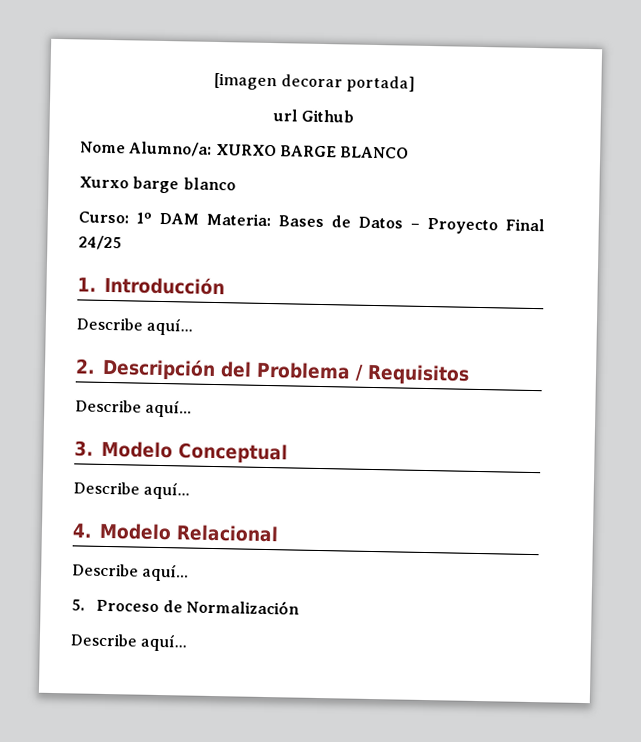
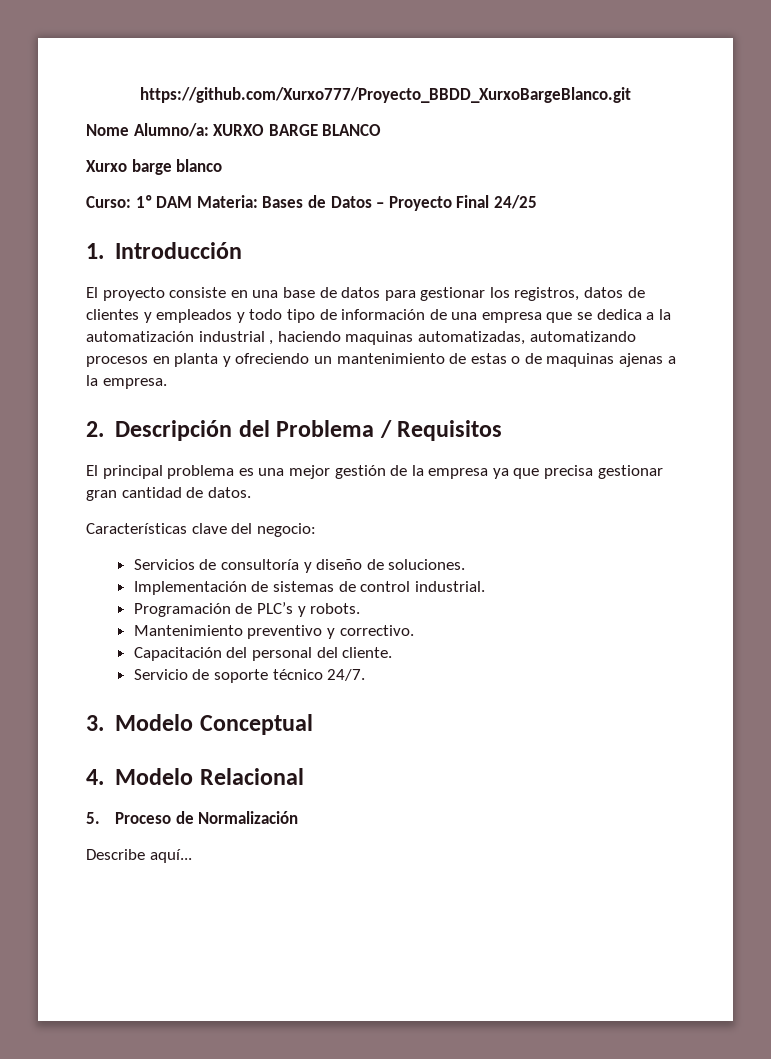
- [imagen decorar portada]
- url Github
+ https://github.com/Xurxo777/Proyecto_BBDD_XurxoBargeBlanco.git
  1. Introducción
- Describe aquí...
+ El proyecto consiste en una base de datos para gestionar los registros, datos de clientes y empleados y todo tipo de información de una empresa que se dedica a la automatización industrial , haciendo maquinas automatizadas, automatizando procesos en planta y ofreciendo un mantenimiento de estas o de maquinas ajenas a la empresa.
  2. Descripción del Problema / Requisitos
- Describe aquí...
+ El principal problema es una mejor gestión de la empresa ya que precisa gestionar gran cantidad de datos.
+ Características clave del negocio:
+ Servicios de consultoría y diseño de soluciones.
+ Implementación de sistemas de control industrial.
+ Programación de PLC’s y robots.
+ Mantenimiento preventivo y correctivo.
+ Capacitación del personal del cliente.
+ Servicio de soporte técnico 24/7.
  3. Modelo Conceptual
- Describe aquí...
  4. Modelo Relacional
- Describe aquí...

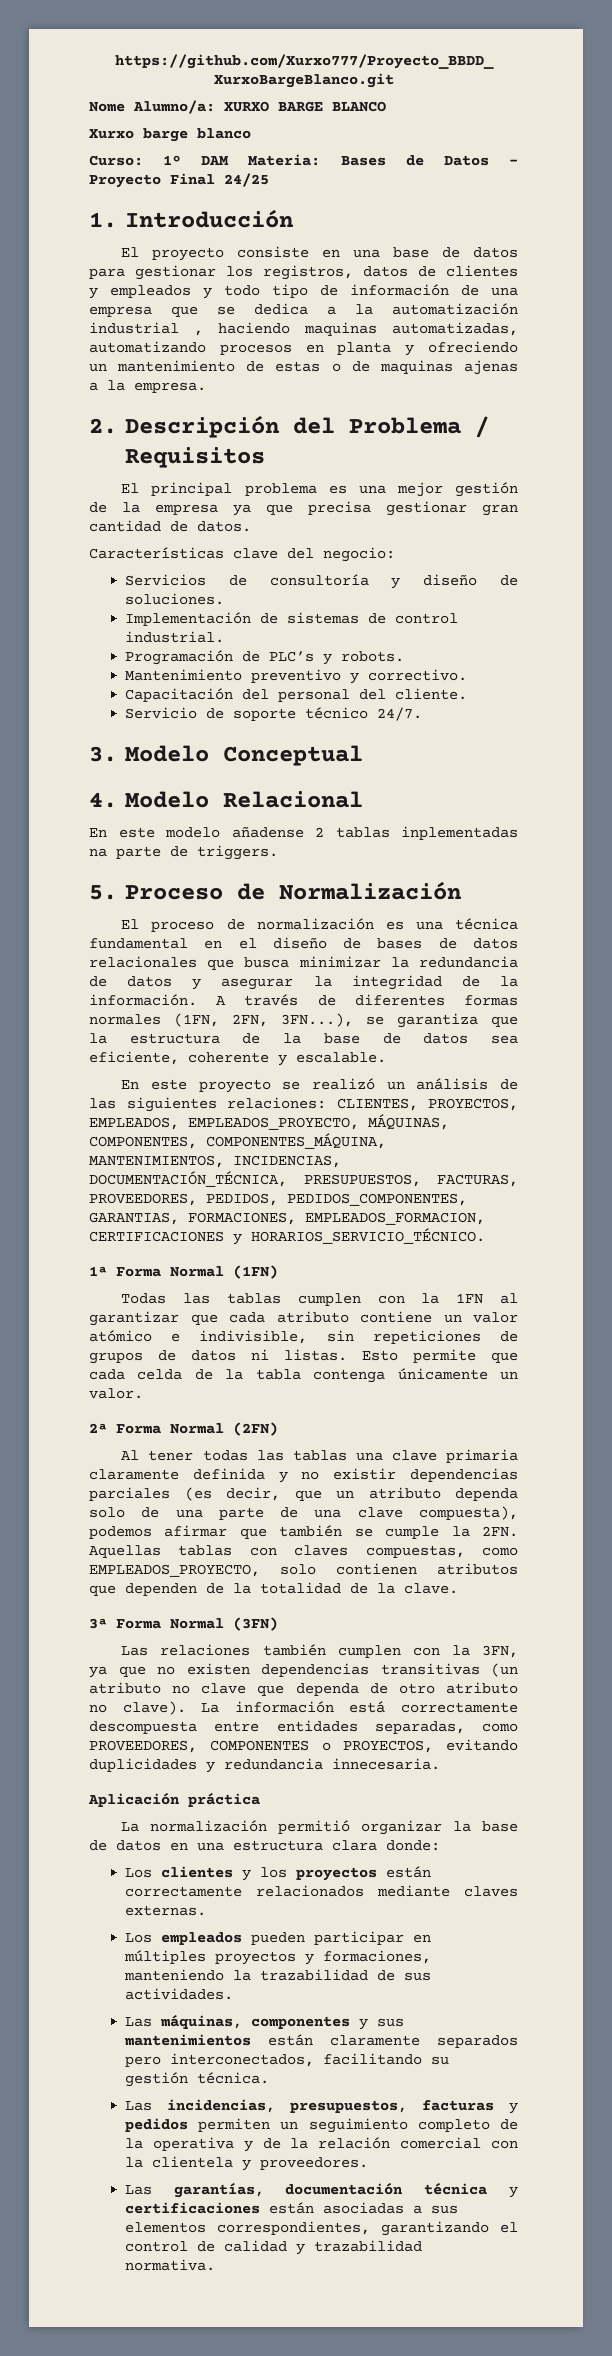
+ En este modelo añadense 2 tablas inplementadas na parte de triggers.
  5. Proceso de Normalización
- Describe aquí...
+ El proceso de normalización es una técnica fundamental en el diseño de bases de datos relacionales que busca minimizar la redundancia de datos y asegurar la integridad de la información. A través de diferentes formas normales (1FN, 2FN, 3FN...), se garantiza que la estructura de la base de datos sea eficiente, coherente y escalable.
+ En este proyecto se realizó un análisis de las siguientes relaciones: CLIENTES, PROYECTOS, EMPLEADOS, EMPLEADOS_PROYECTO, MÁQUINAS, COMPONENTES, COMPONENTES_MÁQUINA, MANTENIMIENTOS, INCIDENCIAS, DOCUMENTACIÓN_TÉCNICA, PRESUPUESTOS, FACTURAS, PROVEEDORES, PEDIDOS, PEDIDOS_COMPONENTES, GARANTIAS, FORMACIONES, EMPLEADOS_FORMACION, CERTIFICACIONES y HORARIOS_SERVICIO_TÉCNICO.
+ 1ª Forma Normal (1FN)
+ Todas las tablas cumplen con la 1FN al garantizar que cada atributo contiene un valor atómico e indivisible, sin repeticiones de grupos de datos ni listas. Esto permite que cada celda de la tabla contenga únicamente un valor.
+ 2ª Forma Normal (2FN)
+ Al tener todas las tablas una clave primaria claramente definida y no existir dependencias parciales (es decir, que un atributo dependa solo de una parte de una clave compuesta), podemos afirmar que también se cumple la 2FN. Aquellas tablas con claves compuestas, como EMPLEADOS_PROYECTO, solo contienen atributos que dependen de la totalidad de la clave.
+ 3ª Forma Normal (3FN)
+ Las relaciones también cumplen con la 3FN, ya que no existen dependencias transitivas (un atributo no clave que dependa de otro atributo no clave). La información está correctamente descompuesta entre entidades separadas, como PROVEEDORES, COMPONENTES o PROYECTOS, evitando duplicidades y redundancia innecesaria.
+ Aplicación práctica
+ La normalización permitió organizar la base de datos en una estructura clara donde:
+ Los clientes y los proyectos están correctamente relacionados mediante claves externas.
+ Los empleados pueden participar en múltiples proyectos y formaciones, manteniendo la trazabilidad de sus actividades.
+ Las máquinas, componentes y sus mantenimientos están claramente separados pero interconectados, facilitando su gestión técnica.
+ Las incidencias, presupuestos, facturas y pedidos permiten un seguimiento completo de la operativa y de la relación comercial con la clientela y proveedores.
+ Las garantías, documentación técnica y certificaciones están asociadas a sus elementos correspondientes, garantizando el control de calidad y trazabilidad normativa.

